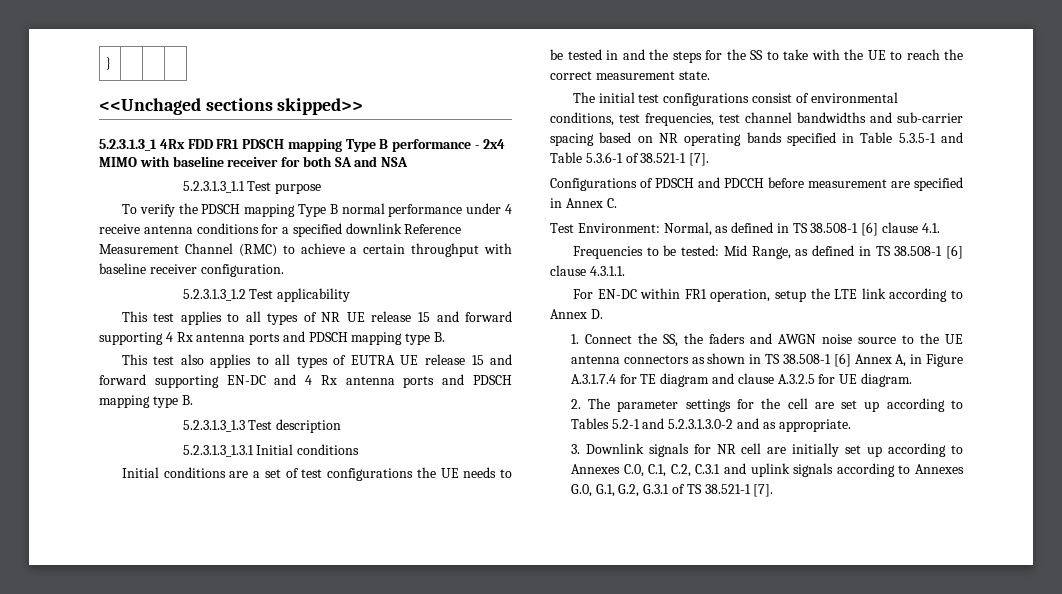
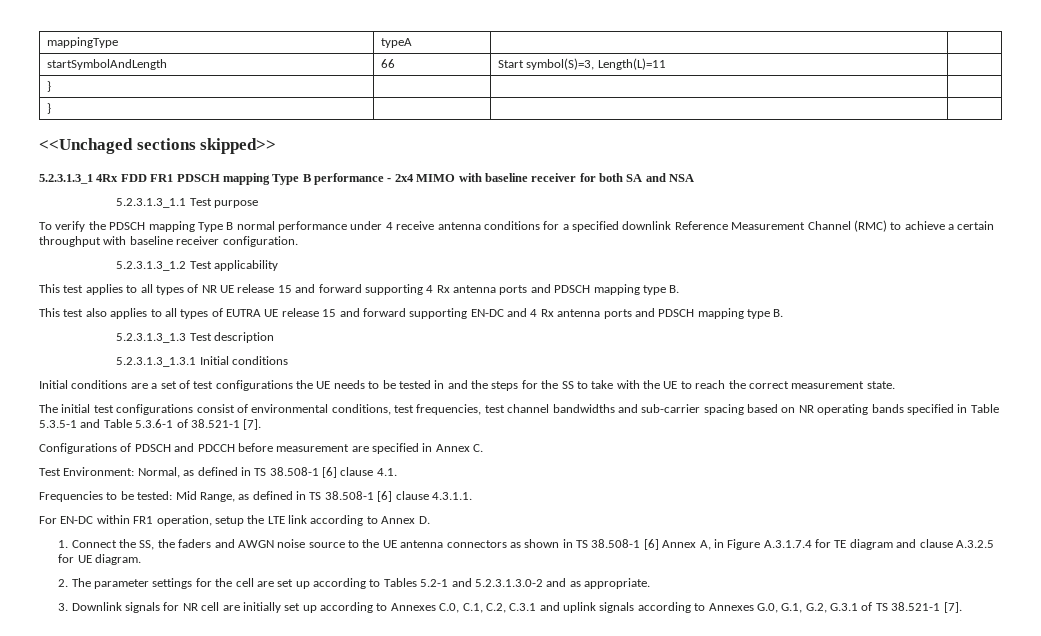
+ mappingType | typeA | |
+ startSymbolAndLength | 66 | Start symbol(S)=3, Length(L)=11 |
+ } | | |

